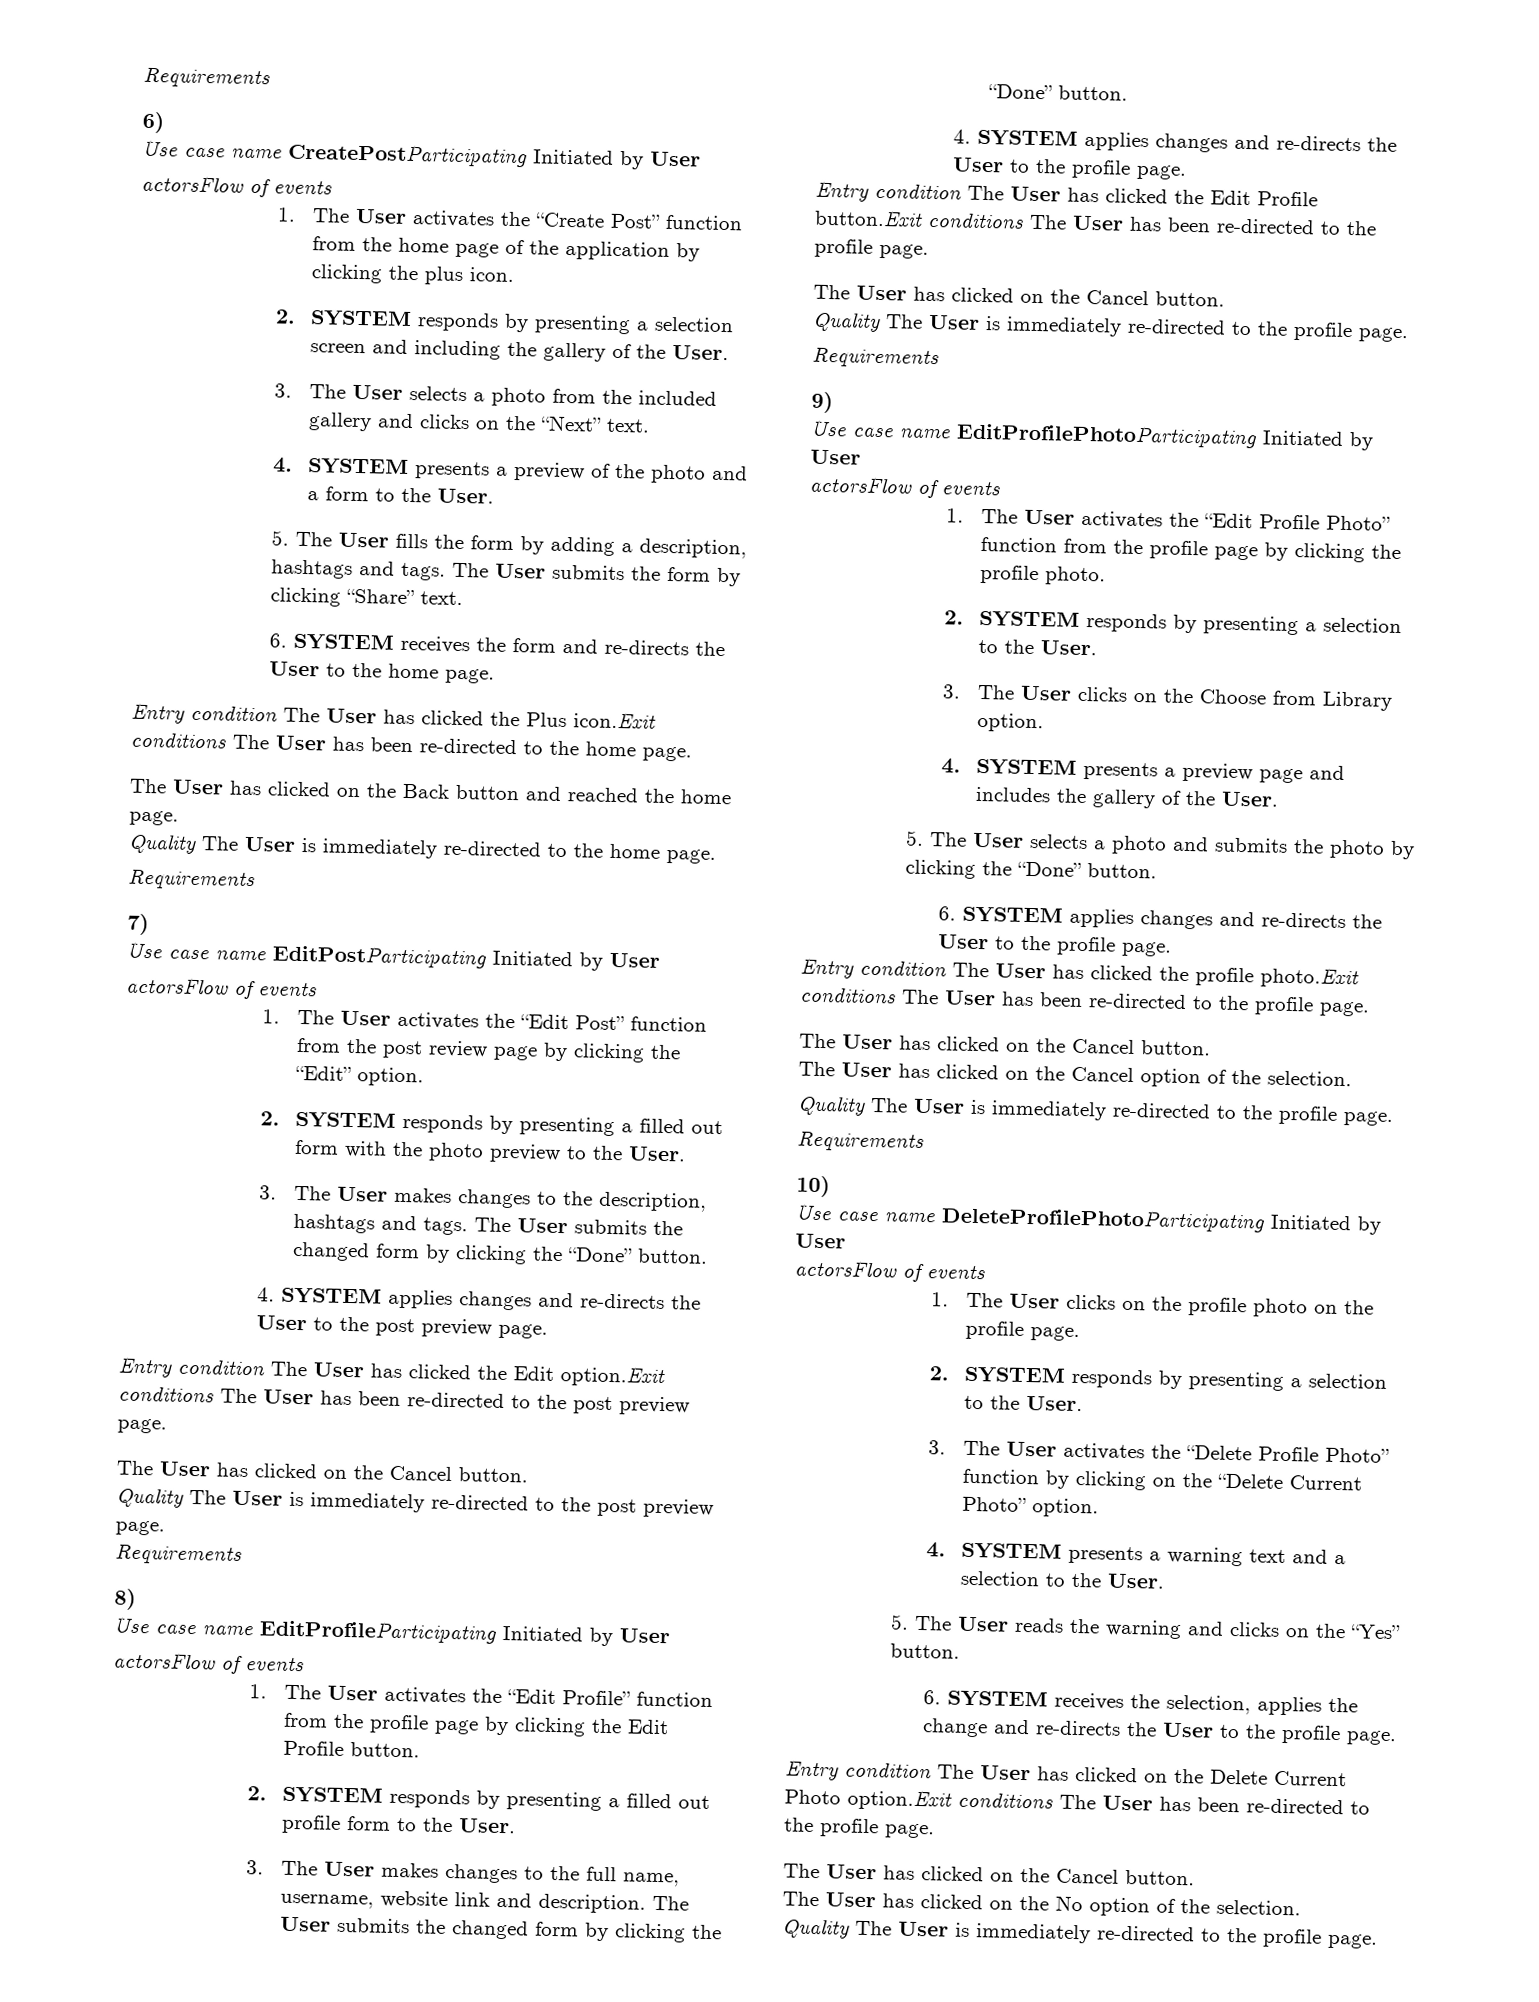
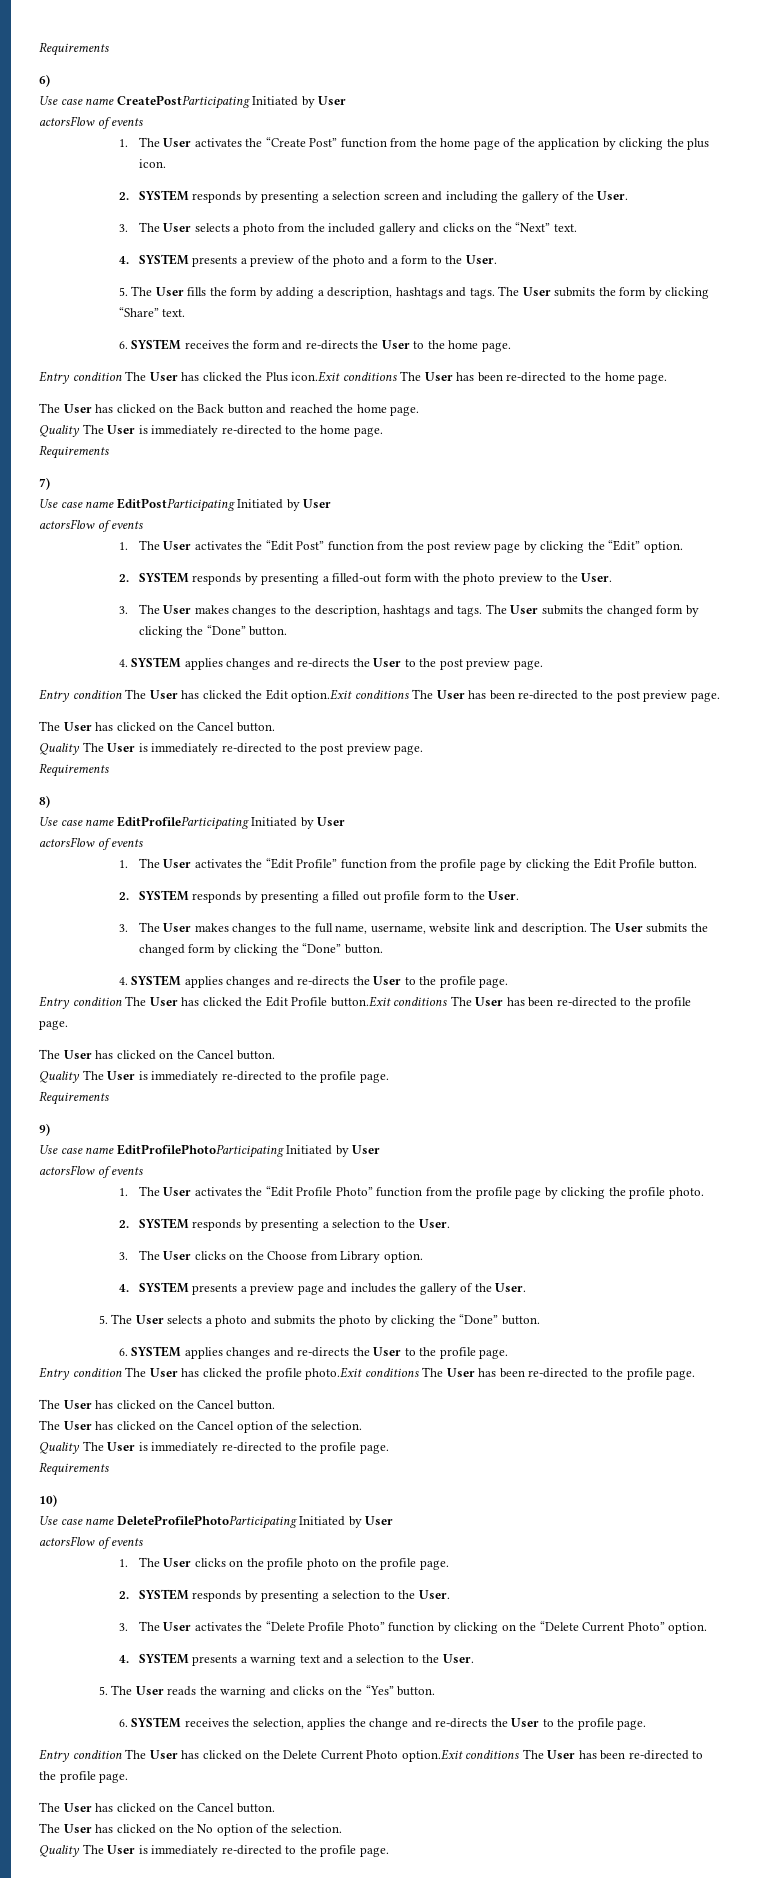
- 2. SYSTEM responds by presenting a filled out form with the photo preview to the User.
+ 2. SYSTEM responds by presenting a filled-out form with the photo preview to the User.

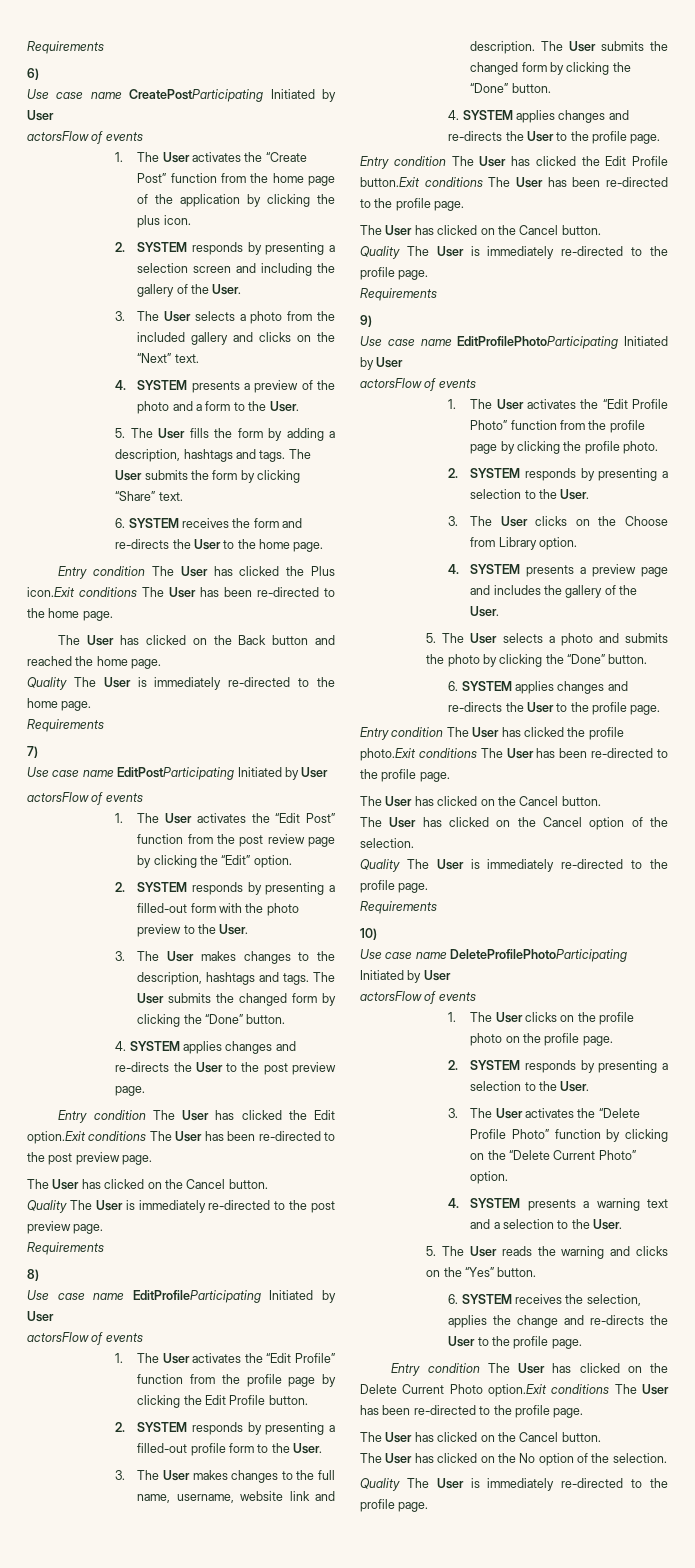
- 2. SYSTEM responds by presenting a filled out profile form to the User.
+ 2. SYSTEM responds by presenting a filled-out profile form to the User.

